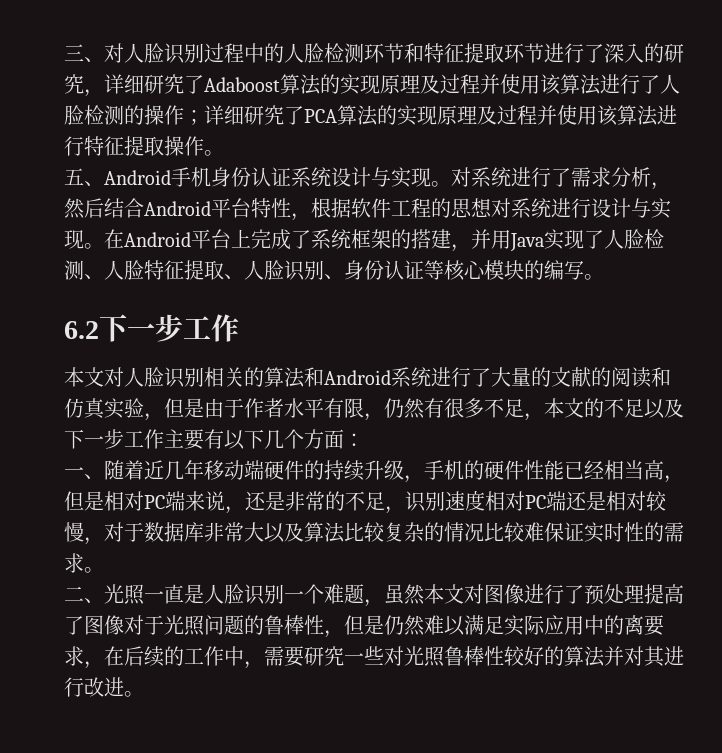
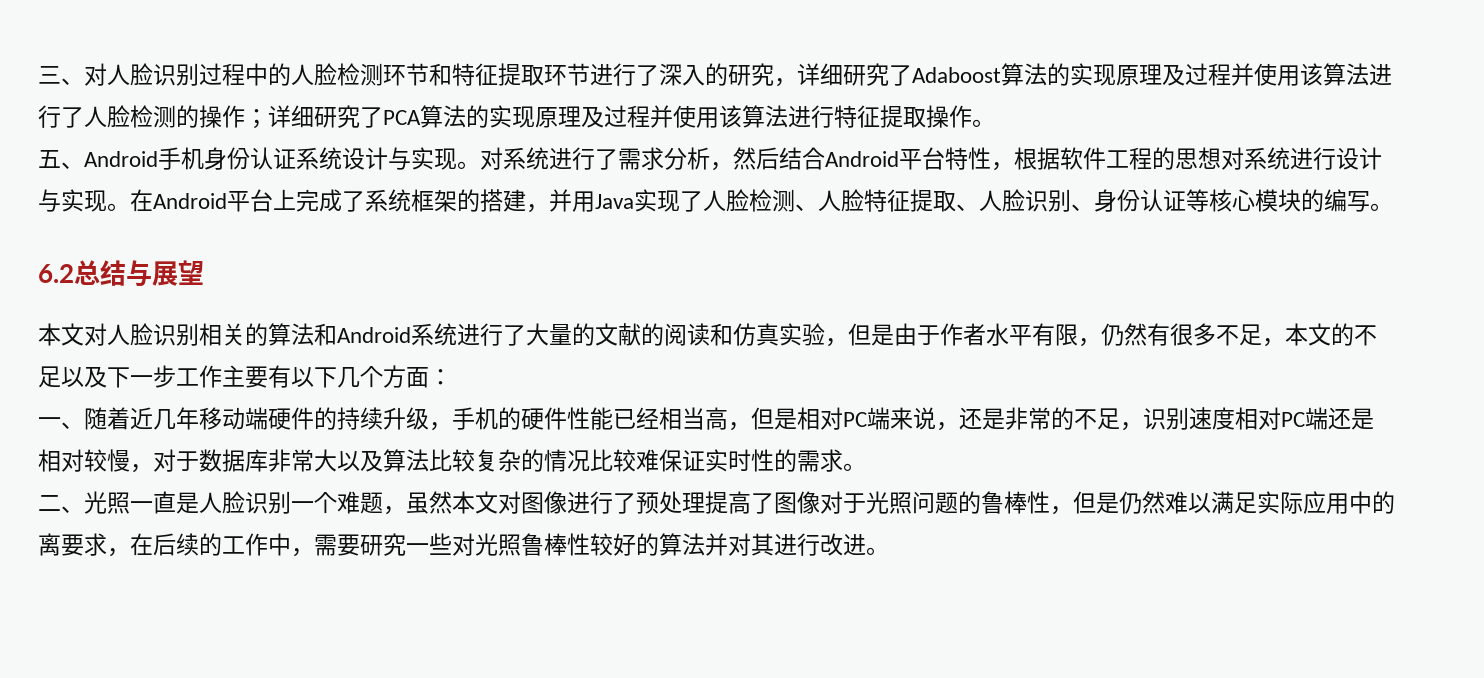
- 6.2下一步工作
+ 6.2总结与展望

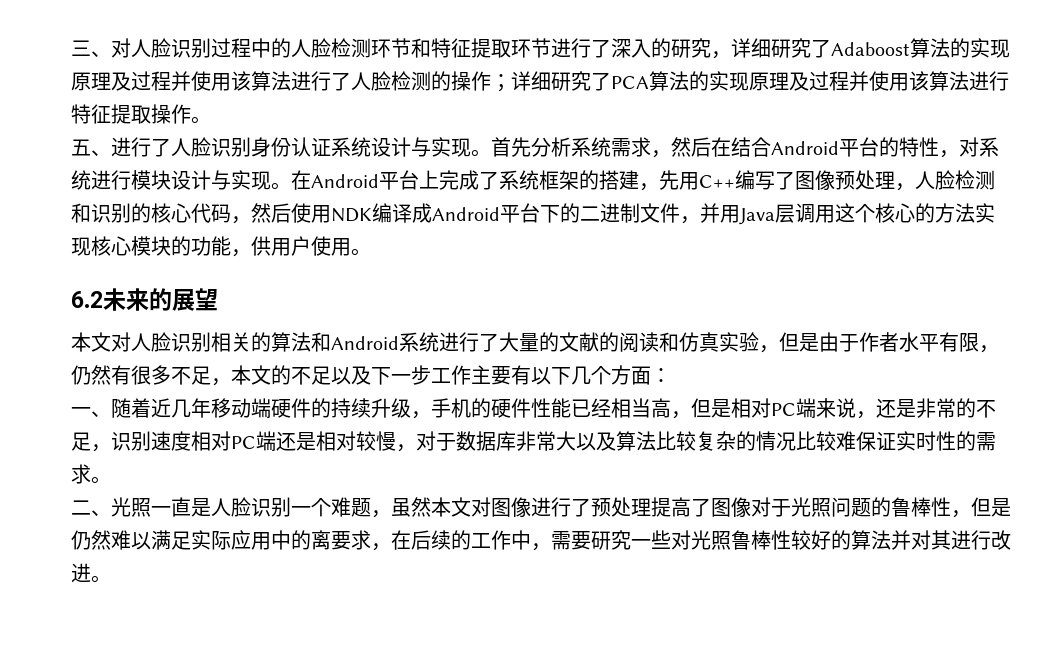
- 五、Android手机身份认证系统设计与实现。
+ 五、进行了人脸识别身份认证系统设计与实现。
- 对系统进行了需求分析，然后结合Android平台特性，根据软件工程的思想对系统进行设计与实现。
+ 首先分析系统需求，然后在结合Android平台的特性，对系统进行模块设计与实现。
- 在Android平台上完成了系统框架的搭建，并用Java实现了人脸检测、人脸特征提取、人脸识别、身份认证等核心模块的编写。
+ 在Android平台上完成了系统框架的搭建，先用C++编写了图像预处理，人脸检测和识别的核心代码，然后使用NDK编译成Android平台下的二进制文件，并用Java层调用这个核心的方法实现核心模块的功能，供用户使用。
- 6.2总结与展望
+ 6.2未来的展望

